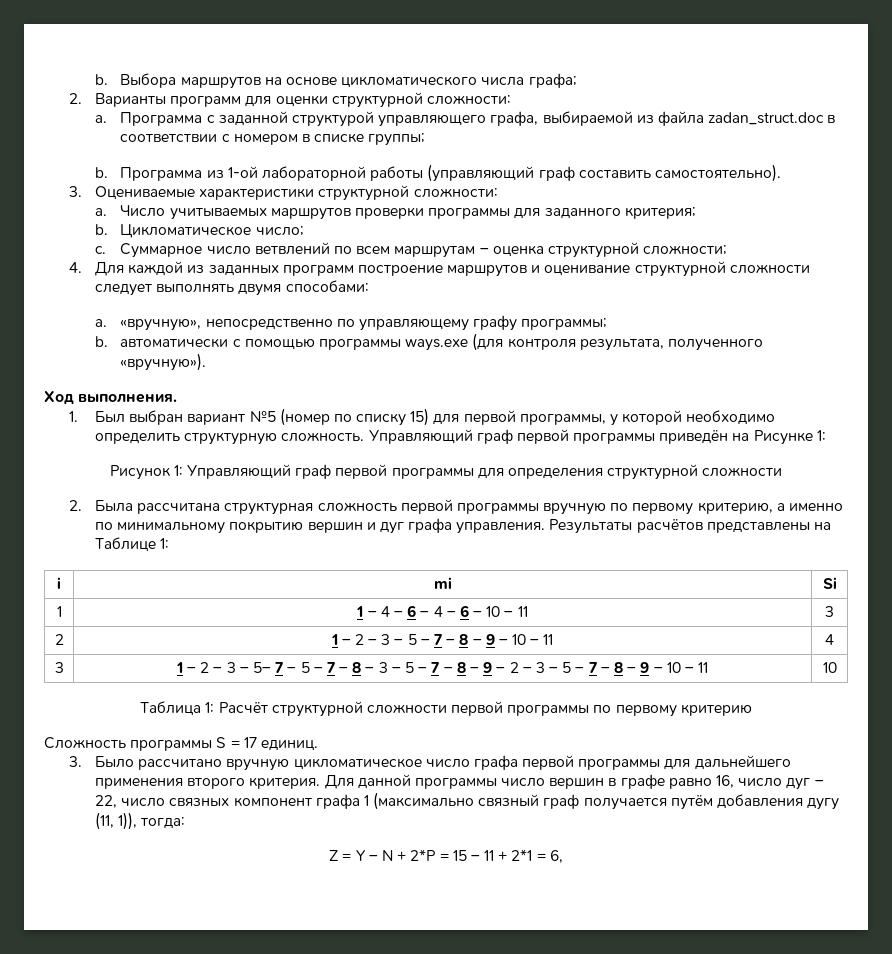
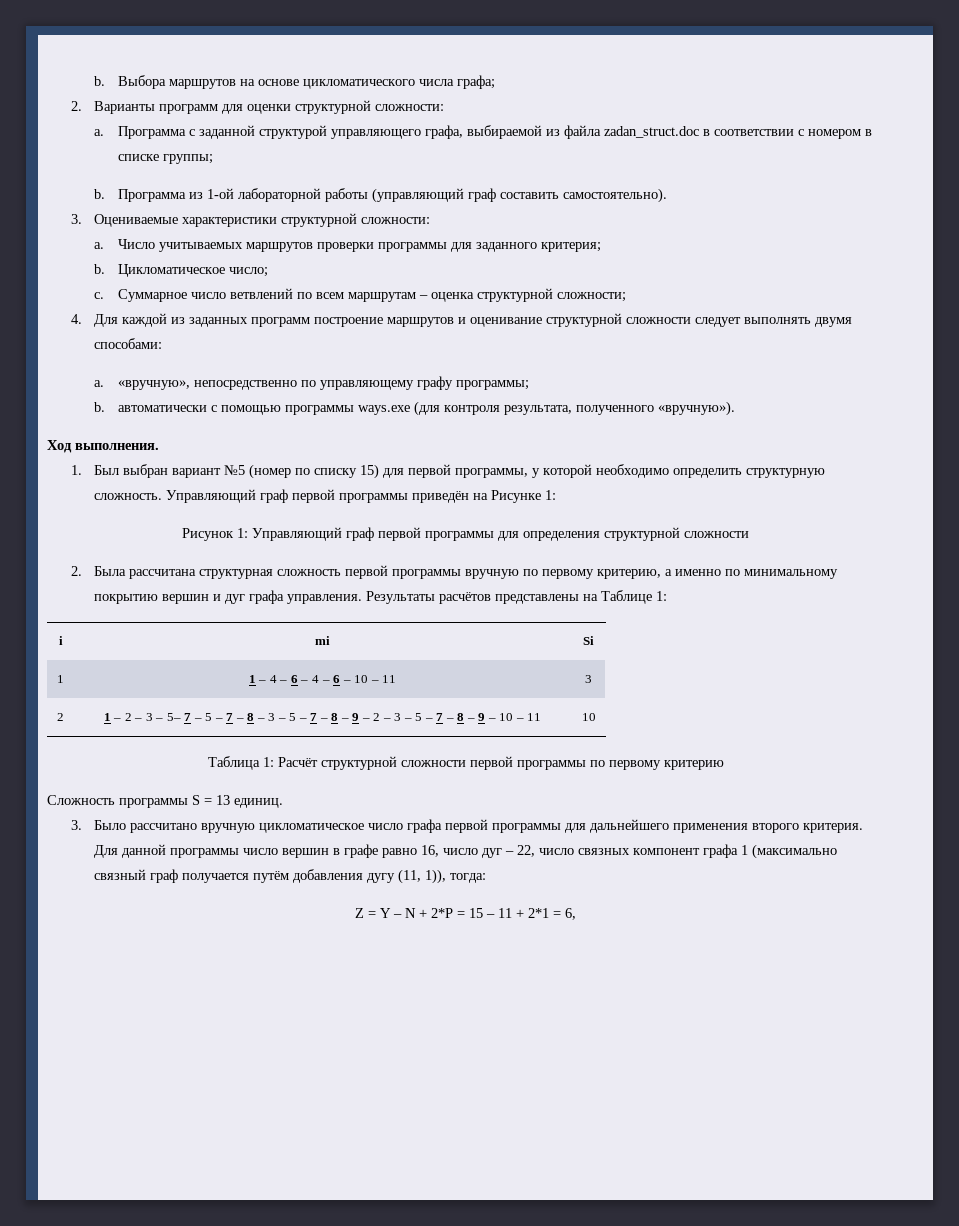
- 1 – 2 – 3 – 5 – 7 – 8 – 9 – 10 – 11 | 4
- 3
- Сложность программы S = 17 единиц.
+ Сложность программы S = 13 единиц.

